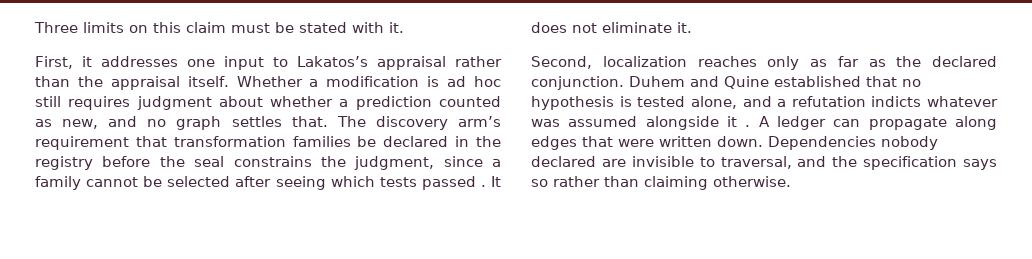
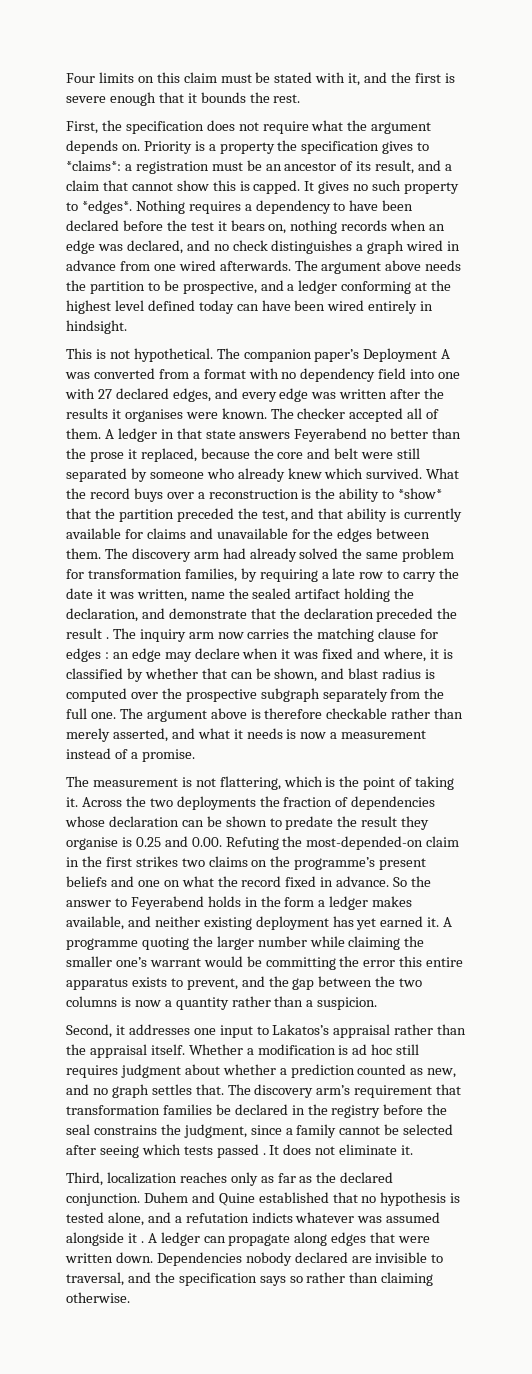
- Three limits on this claim must be stated with it.
- First, it addresses one input to Lakatos’s appraisal rather than the appraisal itself.
+ Four limits on this claim must be stated with it, and the first is severe enough that it bounds the rest.
+ First, the specification does not require what the argument depends on. Priority is a property the specification gives to *claims*: a registration must be an ancestor of its result, and a claim that cannot show this is capped. It gives no such property to *edges*. Nothing requires a dependency to have been declared before the test it bears on, nothing records when an edge was declared, and no check distinguishes a graph wired in advance from one wired afterwards. The argument above needs the partition to be prospective, and a ledger conforming at the highest level defined today can have been wired entirely in hindsight.
+ This is not hypothetical. The companion paper’s Deployment A was converted from a format with no dependency field into one with 27 declared edges, and every edge was written after the results it organises were known. The checker accepted all of them. A ledger in that state answers Feyerabend no better than the prose it replaced, because the core and belt were still separated by someone who already knew which survived. What the record buys over a reconstruction is the ability to *show* that the partition preceded the test, and that ability is currently available for claims and unavailable for the edges between them. The discovery arm had already solved the same problem for transformation families, by requiring a late row to carry the date it was written, name the sealed artifact holding the declaration, and demonstrate that the declaration preceded the result . The inquiry arm now carries the matching clause for edges : an edge may declare when it was fixed and where, it is classified by whether that can be shown, and blast radius is computed over the prospective subgraph separately from the full one. The argument above is therefore checkable rather than merely asserted, and what it needs is now a measurement instead of a promise.
+ The measurement is not flattering, which is the point of taking it. Across the two deployments the fraction of dependencies whose declaration can be shown to predate the result they organise is 0.25 and 0.00. Refuting the most-depended-on claim in the first strikes two claims on the programme’s present beliefs and one on what the record fixed in advance. So the answer to Feyerabend holds in the form a ledger makes available, and neither existing deployment has yet earned it. A programme quoting the larger number while claiming the smaller one’s warrant would be committing the error this entire apparatus exists to prevent, and the gap between the two columns is now a quantity rather than a suspicion.
+ Second, it addresses one input to Lakatos’s appraisal rather than the appraisal itself.
- Second, localization reaches only as far as the declared conjunction.
+ Third, localization reaches only as far as the declared conjunction.

